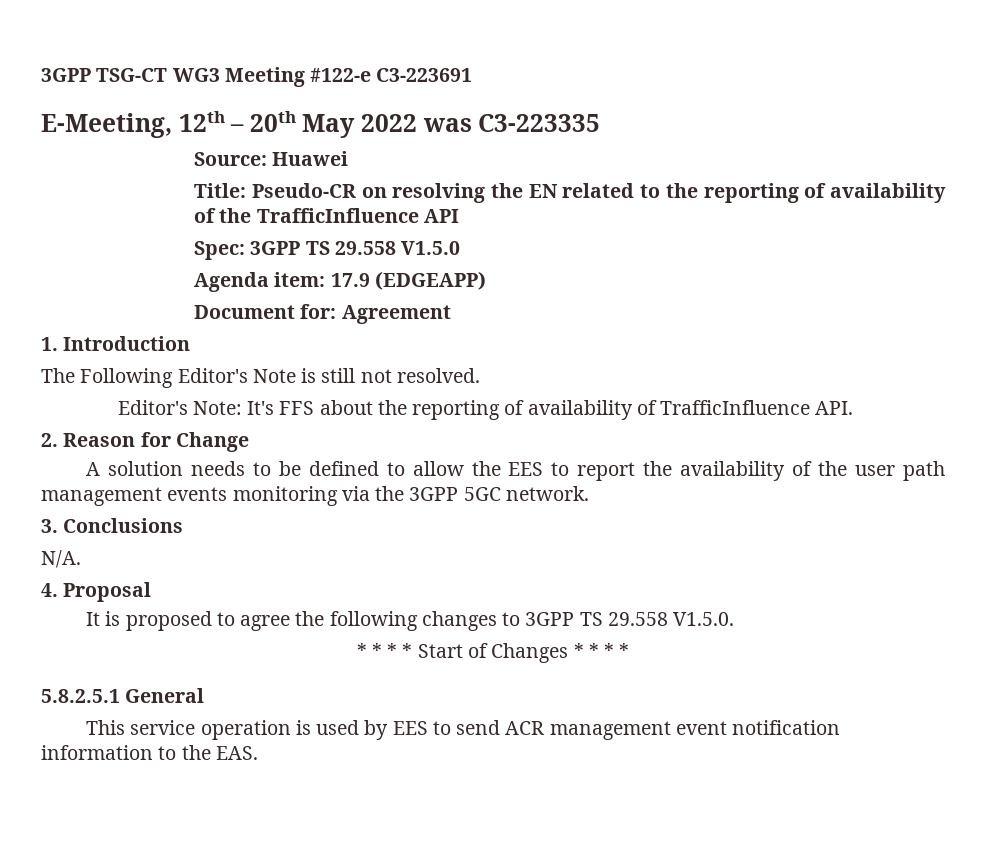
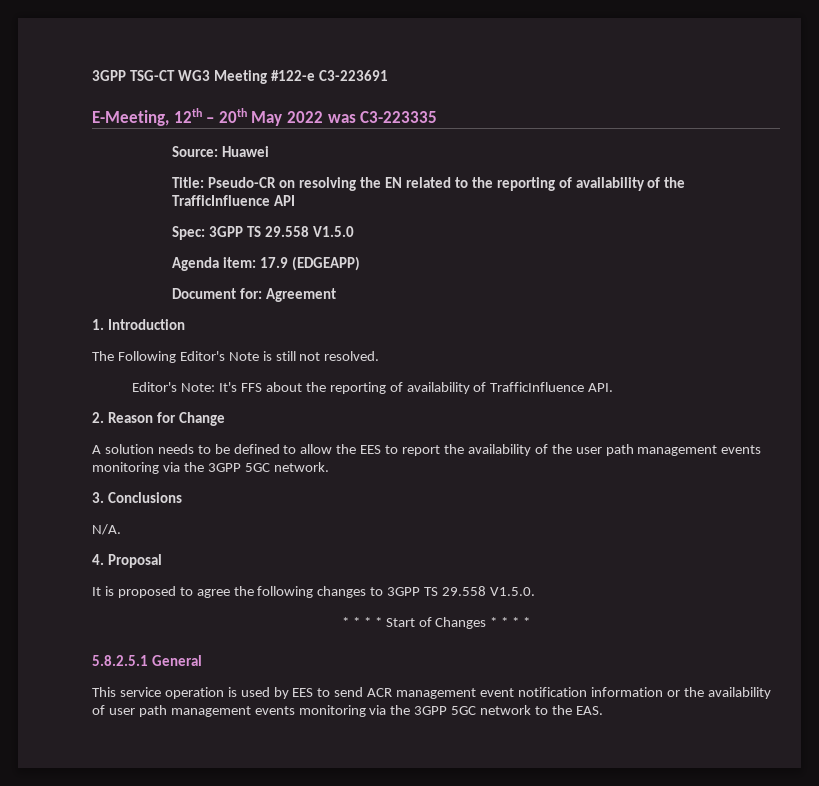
- This service operation is used by EES to send ACR management event notification information to the EAS.
+ This service operation is used by EES to send ACR management event notification information or the availability of user path management events monitoring via the 3GPP 5GC network to the EAS.

